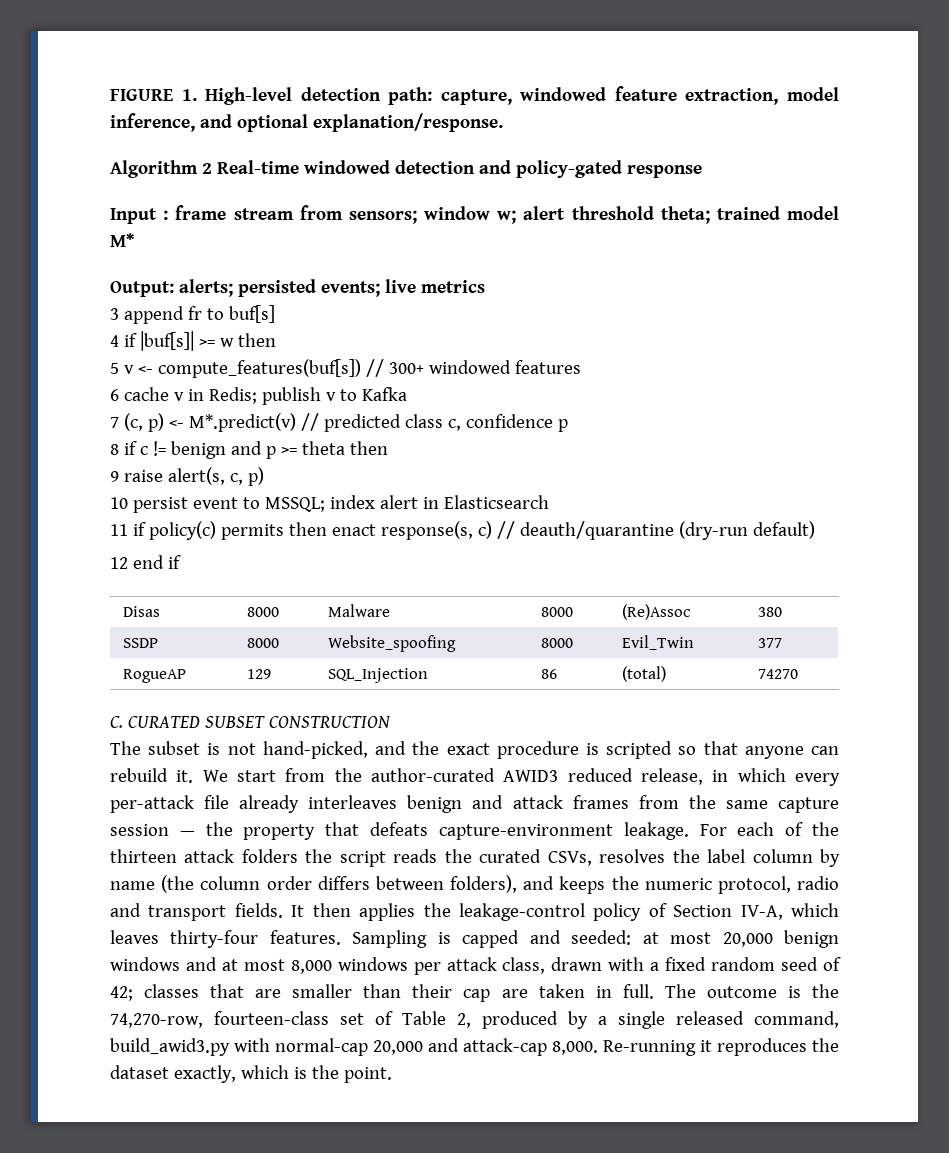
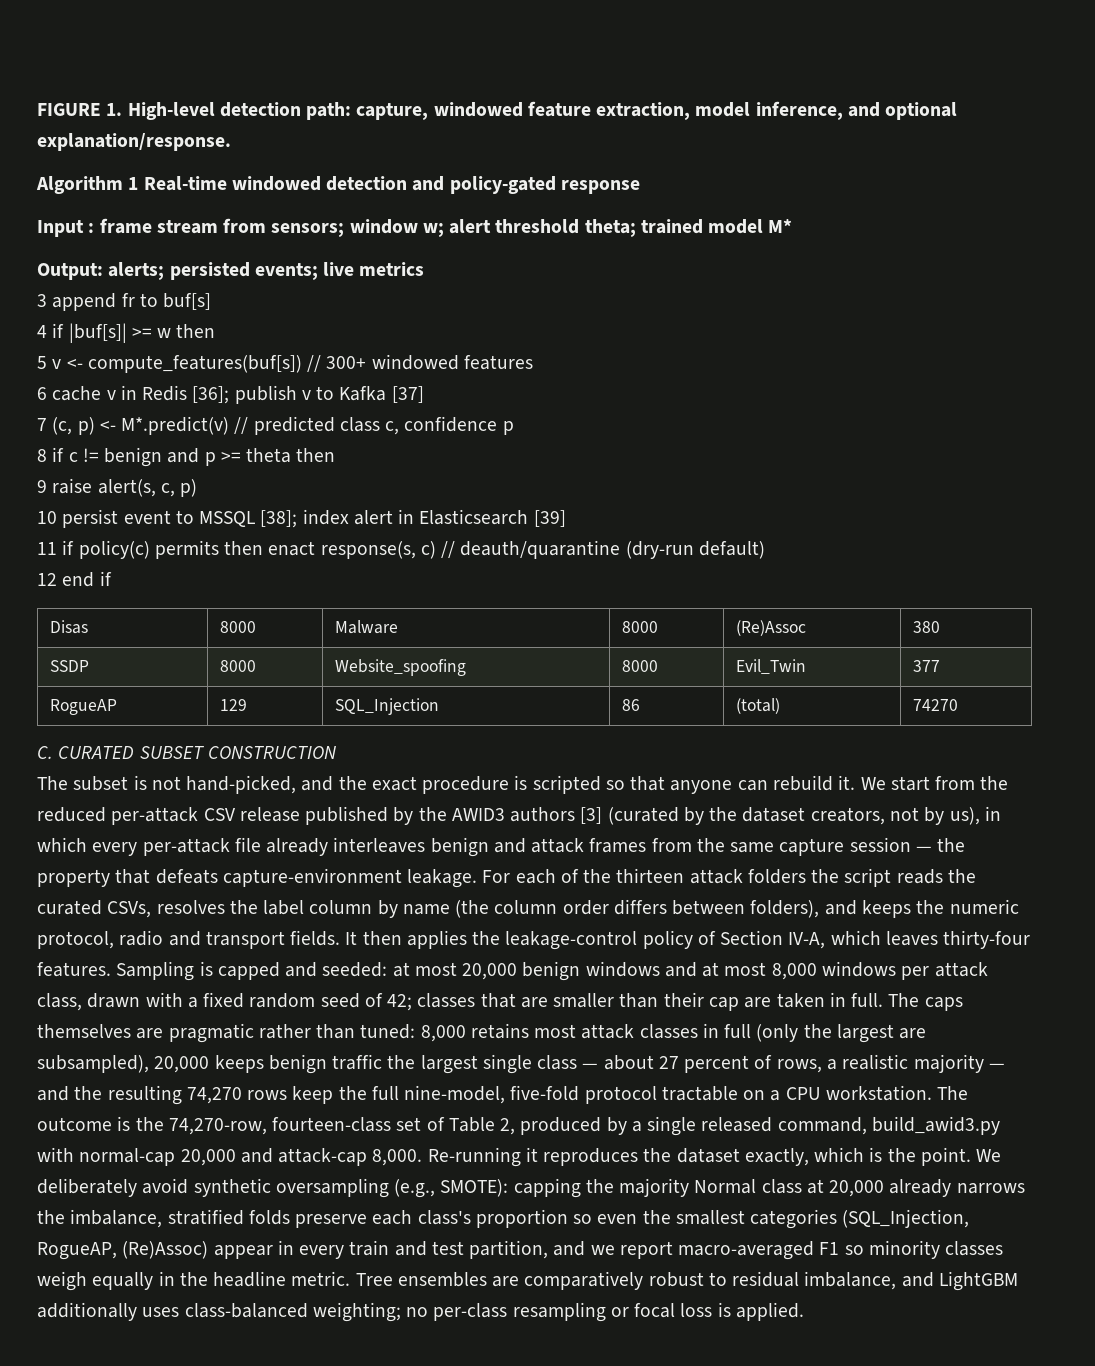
- Algorithm 2 Real-time windowed detection and policy-gated response
+ Algorithm 1 Real-time windowed detection and policy-gated response
- 6 cache v in Redis; publish v to Kafka
+ 6 cache v in Redis [36]; publish v to Kafka [37]
- 10 persist event to MSSQL; index alert in Elasticsearch
+ 10 persist event to MSSQL [38]; index alert in Elasticsearch [39]
- We start from the author-curated AWID3 reduced release, in which every per-attack file already interleaves benign and attack frames from the same capture session — the property that defeats capture-environment leakage.
+ We start from the reduced per-attack CSV release published by the AWID3 authors [3] (curated by the dataset creators, not by us), in which every per-attack file already interleaves benign and attack frames from the same capture session — the property that defeats capture-environment leakage.
- The outcome is the 74,270-row, fourteen-class set of Table 2, produced by a single released command, build_awid3.py with normal-cap 20,000 and attack-cap 8,000.
+ The caps themselves are pragmatic rather than tuned: 8,000 retains most attack classes in full (only the largest are subsampled), 20,000 keeps benign traffic the largest single class — about 27 percent of rows, a realistic majority — and the resulting 74,270 rows keep the full nine-model, five-fold protocol tractable on a CPU workstation. The outcome is the 74,270-row, fourteen-class set of Table 2, produced by a single released command, build_awid3.py with normal-cap 20,000 and attack-cap 8,000.
+ We deliberately avoid synthetic oversampling (e.g., SMOTE): capping the majority Normal class at 20,000 already narrows the imbalance, stratified folds preserve each class's proportion so even the smallest categories (SQL_Injection, RogueAP, (Re)Assoc) appear in every train and test partition, and we report macro-averaged F1 so minority classes weigh equally in the headline metric. Tree ensembles are comparatively robust to residual imbalance, and LightGBM additionally uses class-balanced weighting; no per-class resampling or focal loss is applied.

